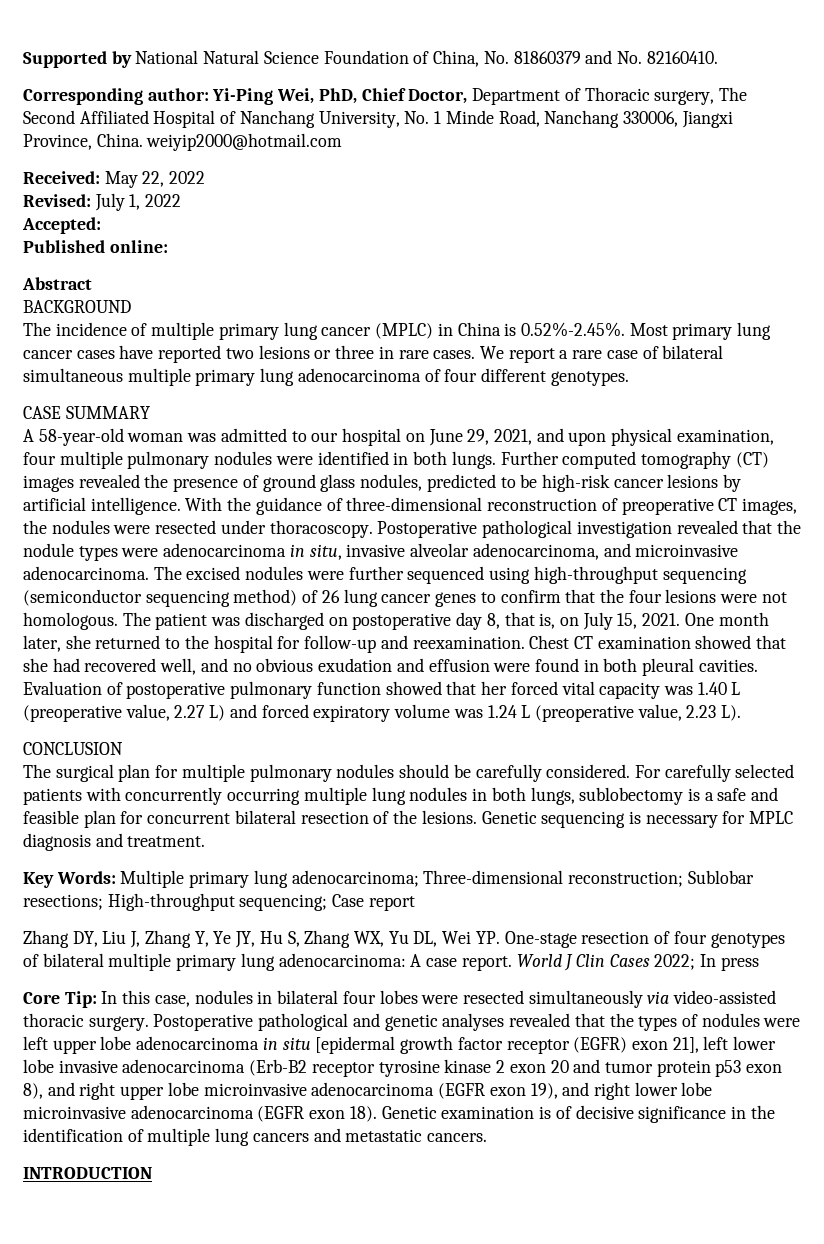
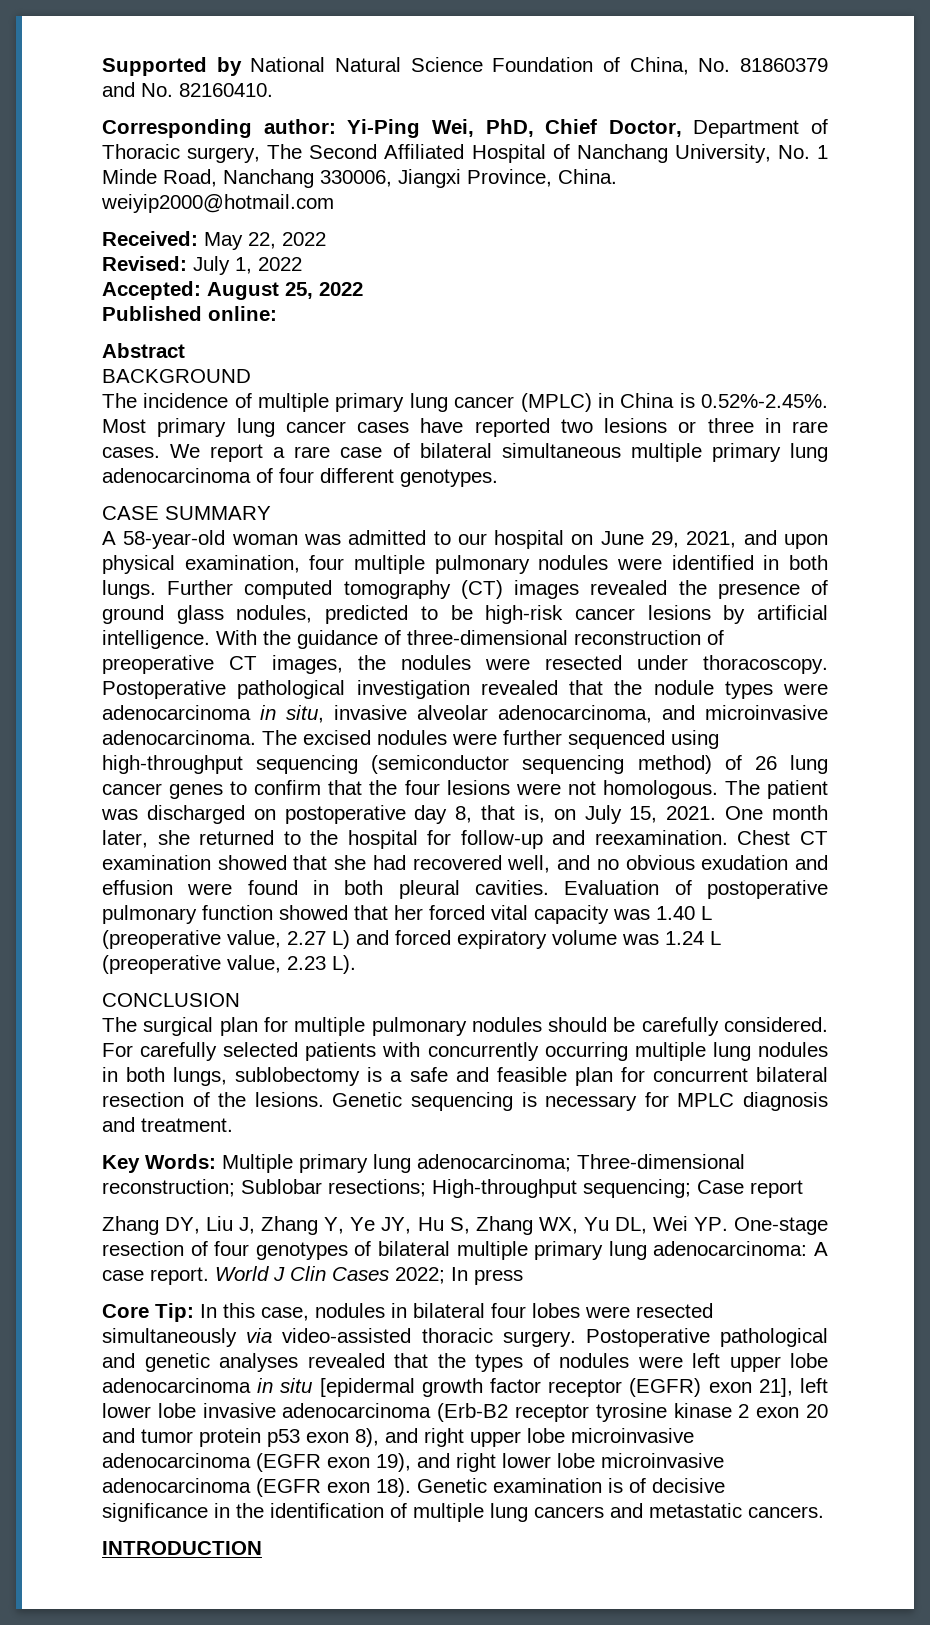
- Accepted:
+ Accepted: August 25, 2022

